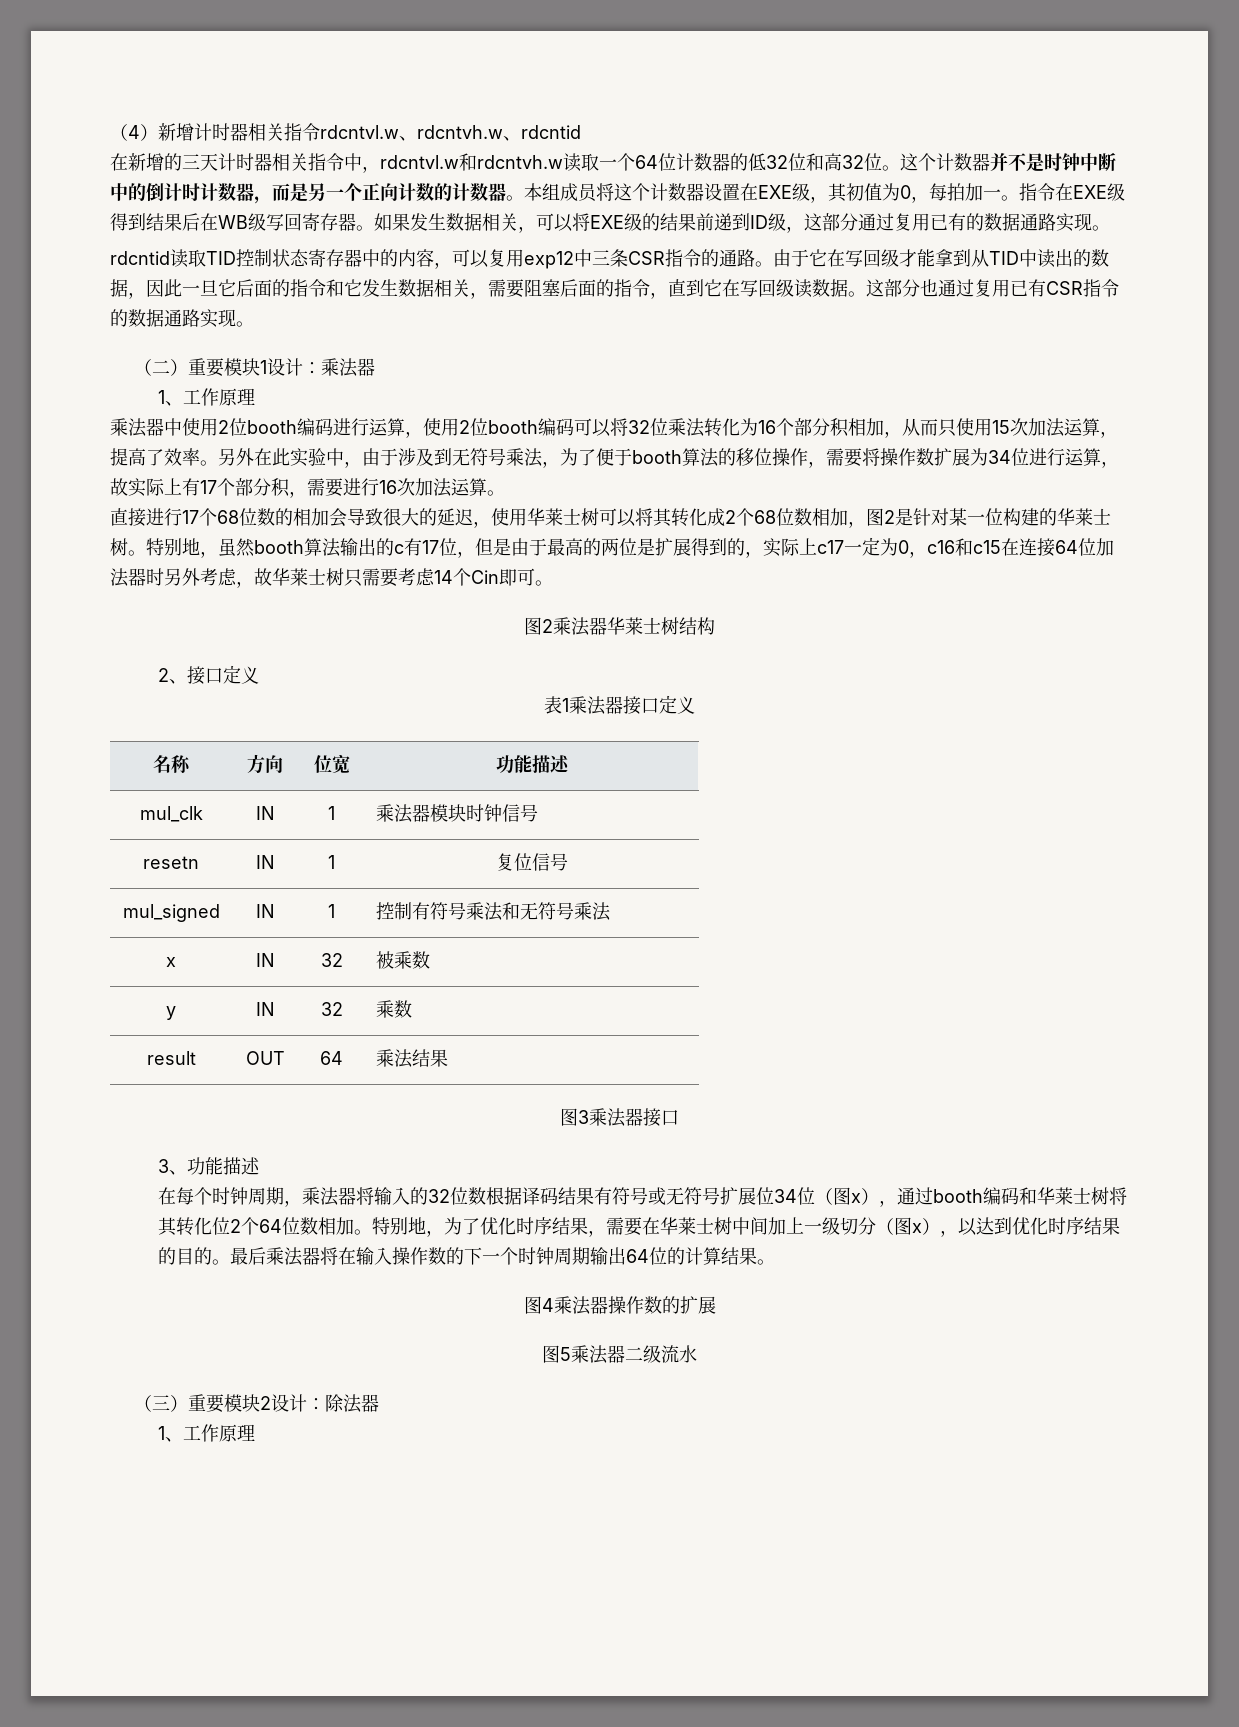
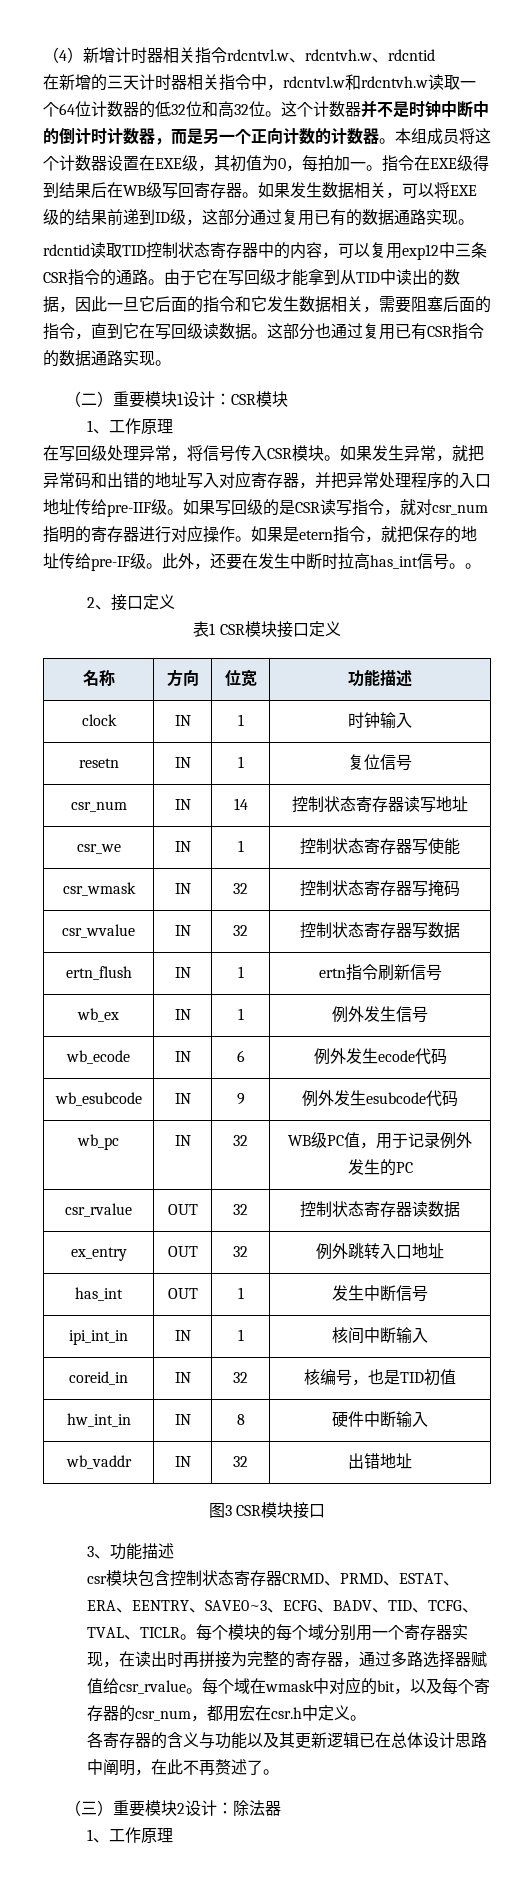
- （二）重要模块1设计：乘法器
+ （二）重要模块1设计：CSR模块
- 乘法器中使用2位booth编码进行运算，使用2位booth编码可以将32位乘法转化为16个部分积相加，从而只使用15次加法运算，提高了效率。另外在此实验中，由于涉及到无符号乘法，为了便于booth算法的移位操作，需要将操作数扩展为34位进行运算，故实际上有17个部分积，需要进行16次加法运算。
- 直接进行17个68位数的相加会导致很大的延迟，使用华莱士树可以将其转化成2个68位数相加，图2是针对某一位构建的华莱士树。特别地，虽然booth算法输出的c有17位，但是由于最高的两位是扩展得到的，实际上c17一定为0，c16和c15在连接64位加法器时另外考虑，故华莱士树只需要考虑14个Cin即可。
- 图2乘法器华莱士树结构
+ 在写回级处理异常，将信号传入CSR模块。如果发生异常，就把异常码和出错的地址写入对应寄存器，并把异常处理程序的入口地址传给pre-IIF级。如果写回级的是CSR读写指令，就对csr_num指明的寄存器进行对应操作。如果是etern指令，就把保存的地址传给pre-IF级。此外，还要在发生中断时拉高has_int信号。。
- 表1乘法器接口定义
+ 表1 CSR模块接口定义
- mul_clk | IN | 1 | 乘法器模块时钟信号
+ clock | IN | 1 | 时钟输入
- mul_signed | IN | 1 | 控制有符号乘法和无符号乘法
- x | IN | 32 | 被乘数
- y | IN | 32 | 乘数
- result | OUT | 64 | 乘法结果
+ csr_num | IN | 14 | 控制状态寄存器读写地址
+ csr_we | IN | 1 | 控制状态寄存器写使能
+ csr_wmask | IN | 32 | 控制状态寄存器写掩码
+ csr_wvalue | IN | 32 | 控制状态寄存器写数据
+ ertn_flush | IN | 1 | ertn指令刷新信号
+ wb_ex | IN | 1 | 例外发生信号
+ wb_ecode | IN | 6 | 例外发生ecode代码
+ wb_esubcode | IN | 9 | 例外发生esubcode代码
+ wb_pc | IN | 32 | WB级PC值，用于记录例外发生的PC
+ csr_rvalue | OUT | 32 | 控制状态寄存器读数据
+ ex_entry | OUT | 32 | 例外跳转入口地址
+ has_int | OUT | 1 | 发生中断信号
+ ipi_int_in | IN | 1 | 核间中断输入
+ coreid_in | IN | 32 | 核编号，也是TID初值
+ hw_int_in | IN | 8 | 硬件中断输入
+ wb_vaddr | IN | 32 | 出错地址
- 图3乘法器接口
+ 图3 CSR模块接口
- 在每个时钟周期，乘法器将输入的32位数根据译码结果有符号或无符号扩展位34位（图x），通过booth编码和华莱士树将其转化位2个64位数相加。特别地，为了优化时序结果，需要在华莱士树中间加上一级切分（图x），以达到优化时序结果的目的。最后乘法器将在输入操作数的下一个时钟周期输出64位的计算结果。
- 图4乘法器操作数的扩展
- 图5乘法器二级流水
+ csr模块包含控制状态寄存器CRMD、PRMD、ESTAT、ERA、EENTRY、SAVE0~3、ECFG、BADV、TID、TCFG、TVAL、TICLR。每个模块的每个域分别用一个寄存器实现，在读出时再拼接为完整的寄存器，通过多路选择器赋值给csr_rvalue。每个域在wmask中对应的bit，以及每个寄存器的csr_num，都用宏在csr.h中定义。
+ 各寄存器的含义与功能以及其更新逻辑已在总体设计思路中阐明，在此不再赘述了。

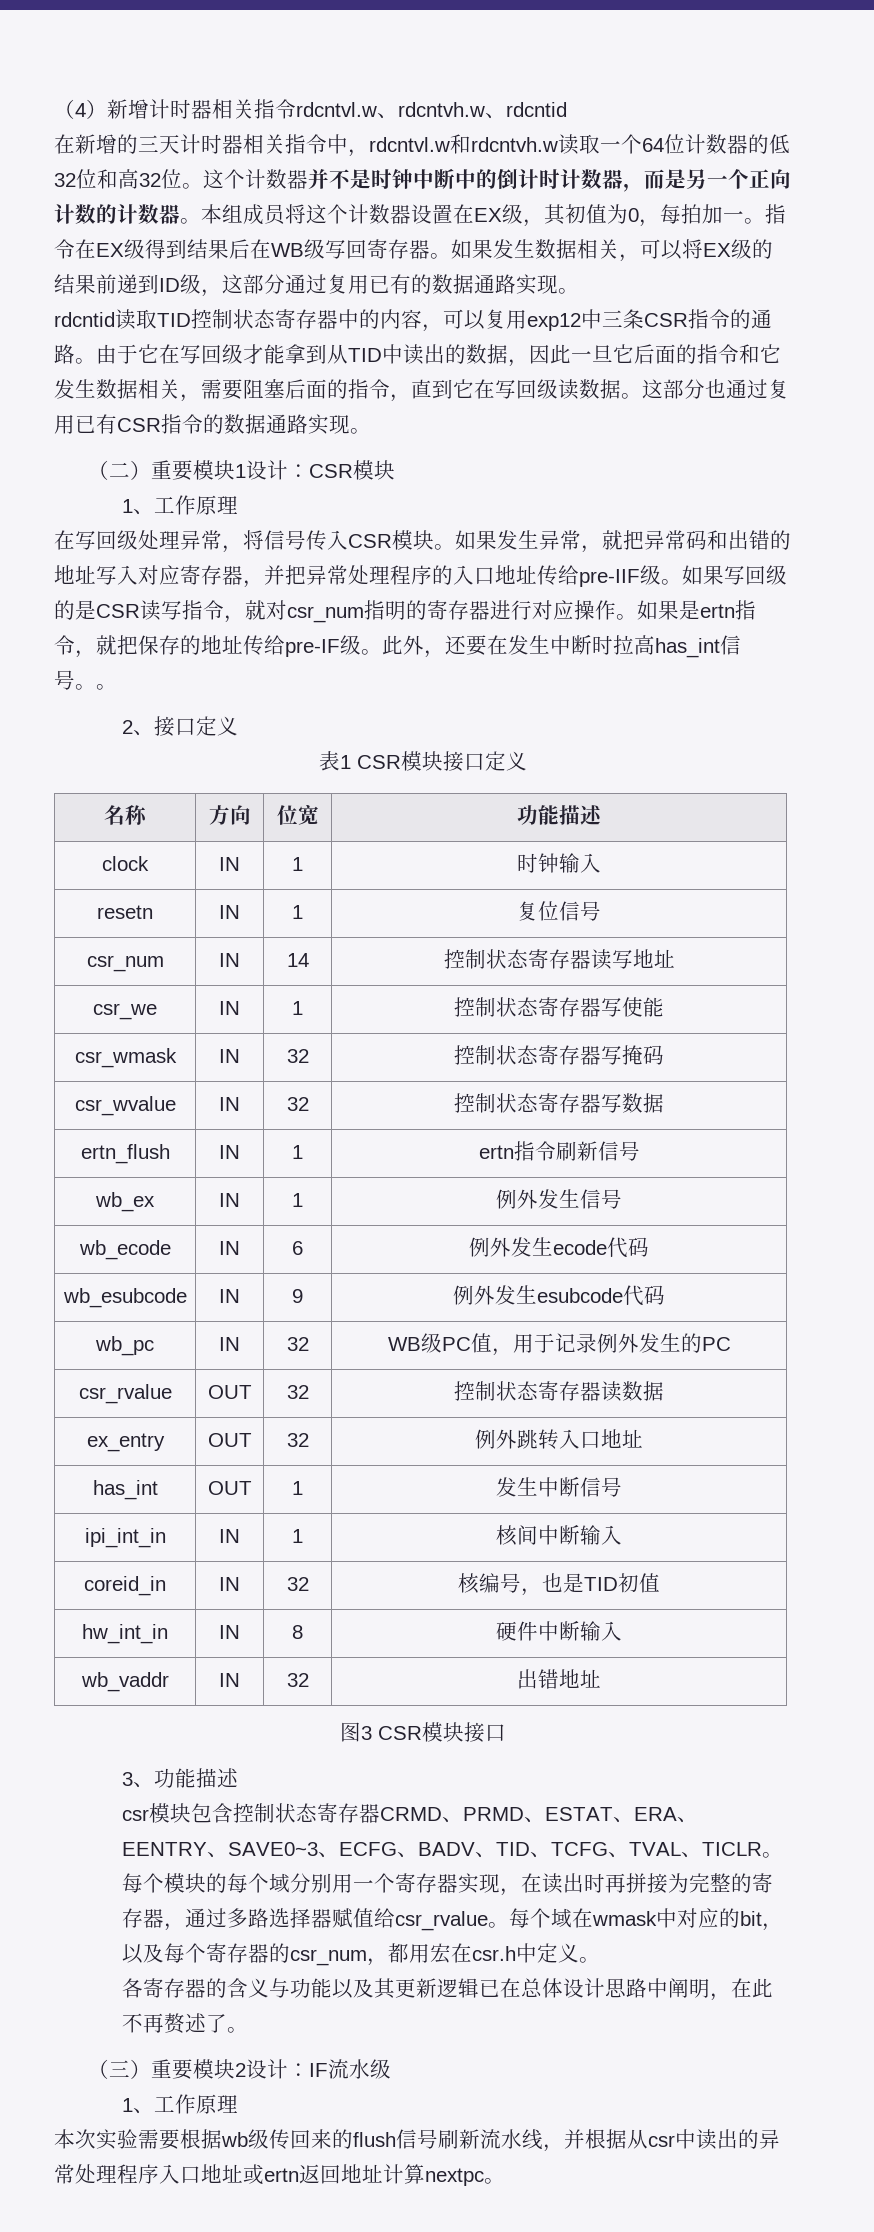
- 本组成员将这个计数器设置在EXE级，其初值为0，每拍加一。
+ 本组成员将这个计数器设置在EX级，其初值为0，每拍加一。
- 指令在EXE级得到结果后在WB级写回寄存器。
+ 指令在EX级得到结果后在WB级写回寄存器。
- 如果发生数据相关，可以将EXE级的结果前递到ID级，这部分通过复用已有的数据通路实现。
+ 如果发生数据相关，可以将EX级的结果前递到ID级，这部分通过复用已有的数据通路实现。
- 如果是etern指令，就把保存的地址传给pre-IF级。
+ 如果是ertn指令，就把保存的地址传给pre-IF级。
- （三）重要模块2设计：除法器
+ （三）重要模块2设计：IF流水级
  1、工作原理
+ 本次实验需要根据wb级传回来的flush信号刷新流水线，并根据从csr中读出的异常处理程序入口地址或ertn返回地址计算nextpc。

